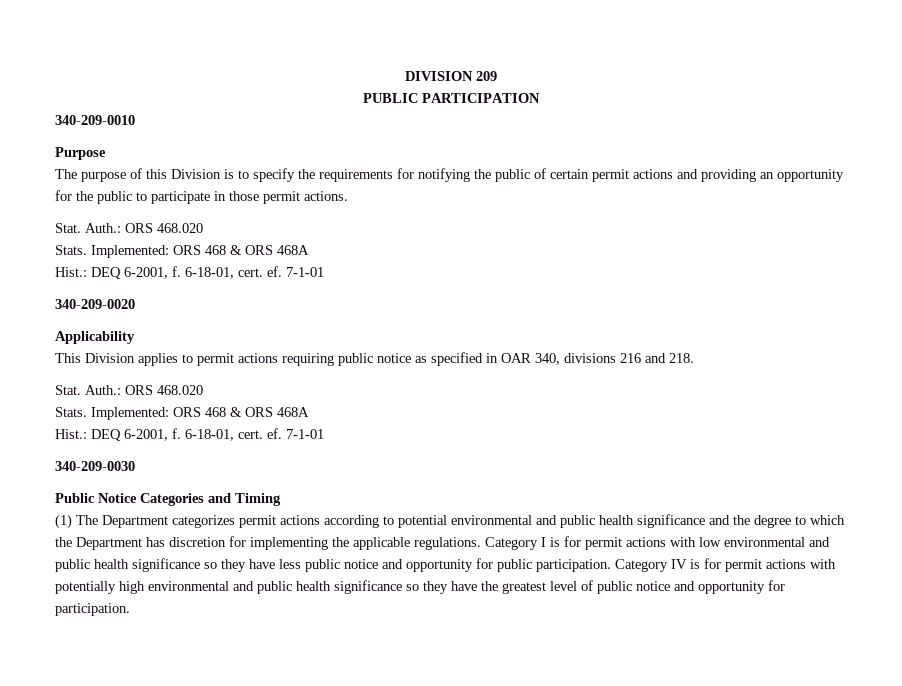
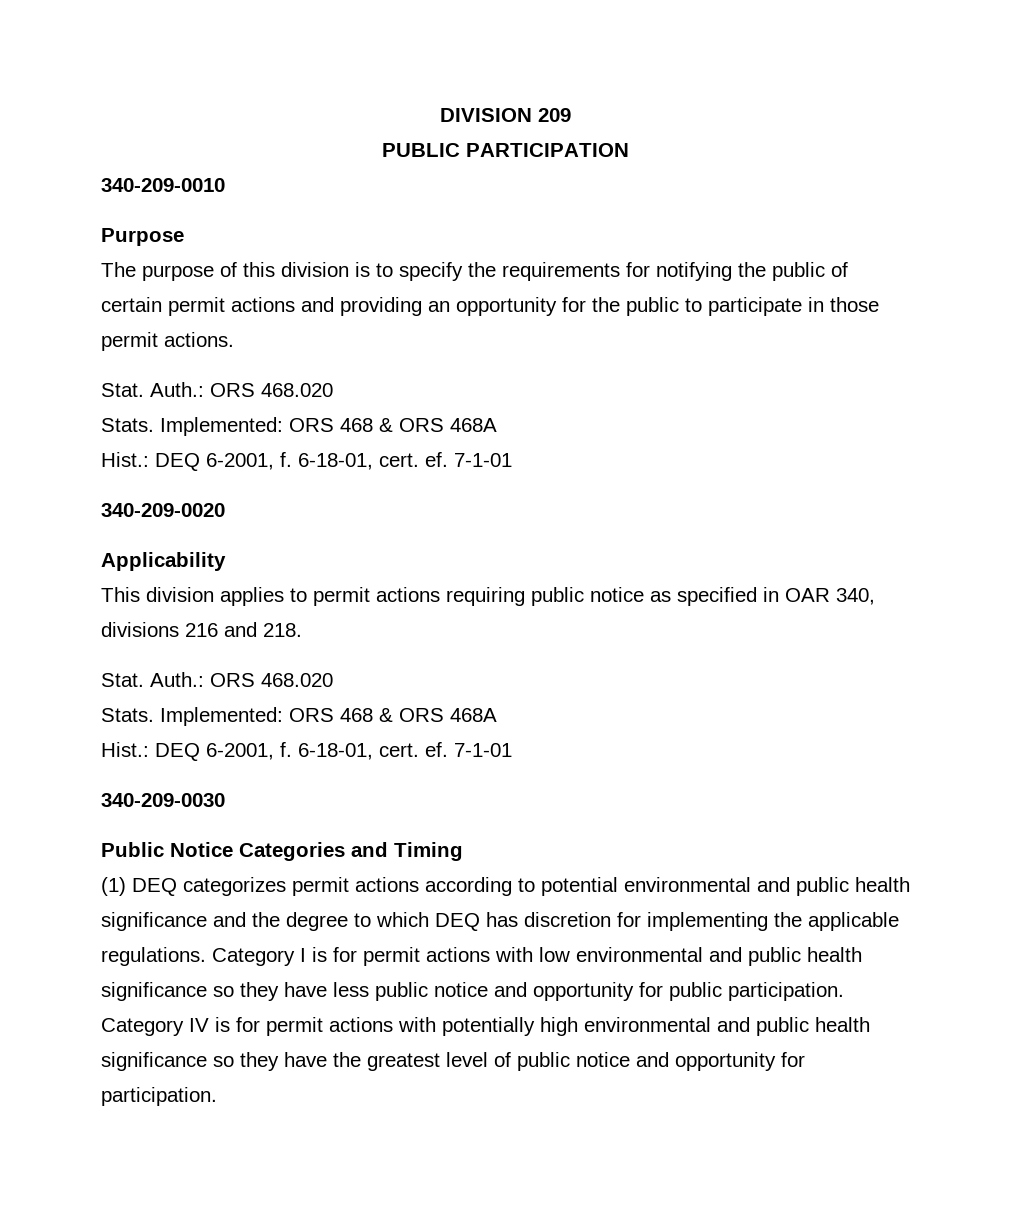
- The purpose of this Division is to specify the requirements for notifying the public of certain permit actions and providing an opportunity for the public to participate in those permit actions.
+ The purpose of this division is to specify the requirements for notifying the public of certain permit actions and providing an opportunity for the public to participate in those permit actions.
- This Division applies to permit actions requiring public notice as specified in OAR 340, divisions 216 and 218.
+ This division applies to permit actions requiring public notice as specified in OAR 340, divisions 216 and 218.
- (1) The Department categorizes permit actions according to potential environmental and public health significance and the degree to which the Department has discretion for implementing the applicable regulations.
+ (1) DEQ categorizes permit actions according to potential environmental and public health significance and the degree to which DEQ has discretion for implementing the applicable regulations.

